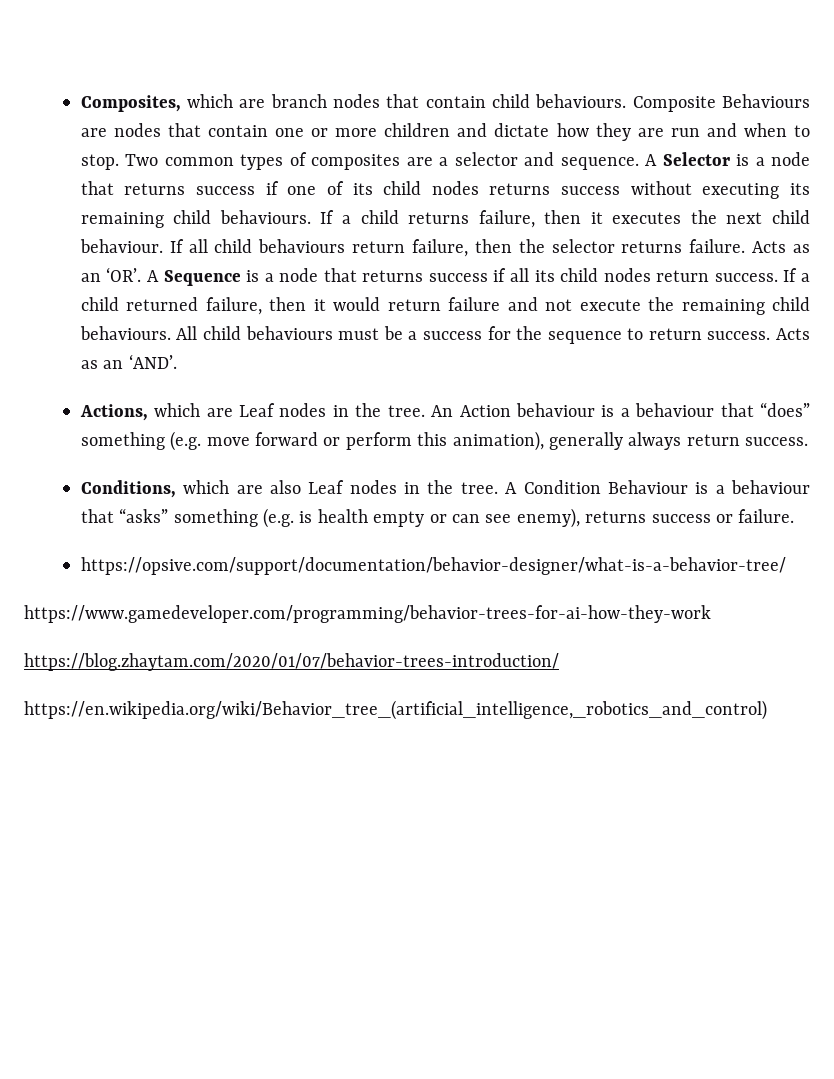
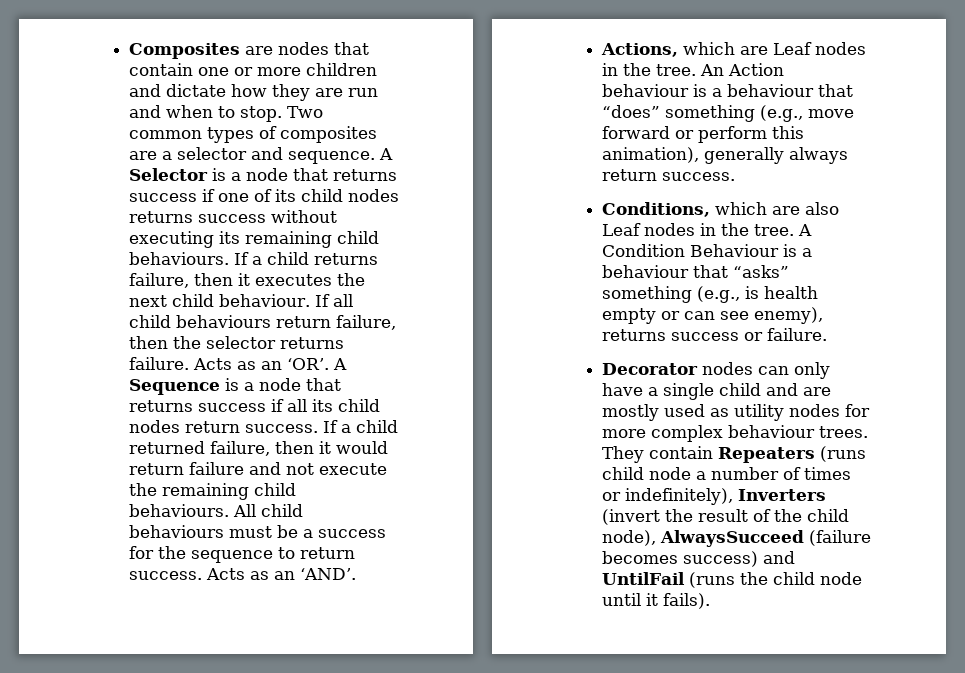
- Composites, which are branch nodes that contain child behaviours. Composite Behaviours are nodes that contain one or more children and dictate how they are run and when to stop.
+ Composites are nodes that contain one or more children and dictate how they are run and when to stop.
- An Action behaviour is a behaviour that “does” something (e.g. move forward or perform this animation), generally always return success.
+ An Action behaviour is a behaviour that “does” something (e.g., move forward or perform this animation), generally always return success.
- A Condition Behaviour is a behaviour that “asks” something (e.g. is health empty or can see enemy), returns success or failure.
+ A Condition Behaviour is a behaviour that “asks” something (e.g., is health empty or can see enemy), returns success or failure.
- https://opsive.com/support/documentation/behavior-designer/what-is-a-behavior-tree/
- https://www.gamedeveloper.com/programming/behavior-trees-for-ai-how-they-work
- https://blog.zhaytam.com/2020/01/07/behavior-trees-introduction/
- https://en.wikipedia.org/wiki/Behavior_tree_(artificial_intelligence,_robotics_and_control)
+ Decorator nodes can only have a single child and are mostly used as utility nodes for more complex behaviour trees. They contain Repeaters (runs child node a number of times or indefinitely), Inverters (invert the result of the child node), AlwaysSucceed (failure becomes success) and UntilFail (runs the child node until it fails).

